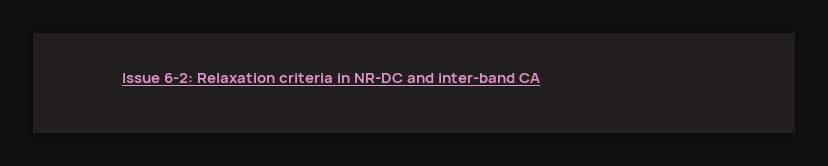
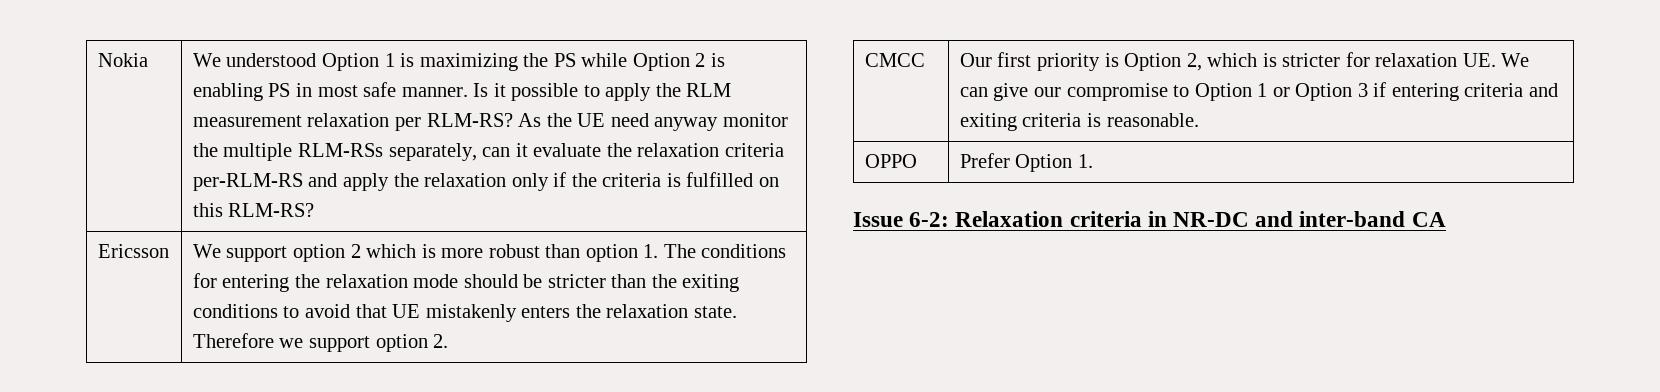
+ Nokia | We understood Option 1 is maximizing the PS while Option 2 is enabling PS in most safe manner. Is it possible to apply the RLM measurement relaxation per RLM-RS? As the UE need anyway monitor the multiple RLM-RSs separately, can it evaluate the relaxation criteria per-RLM-RS and apply the relaxation only if the criteria is fulfilled on this RLM-RS?
+ Ericsson | We support option 2 which is more robust than option 1. The conditions for entering the relaxation mode should be stricter than the exiting conditions to avoid that UE mistakenly enters the relaxation state. Therefore we support option 2.
+ CMCC | Our first priority is Option 2, which is stricter for relaxation UE. We can give our compromise to Option 1 or Option 3 if entering criteria and exiting criteria is reasonable.
+ OPPO | Prefer Option 1.

